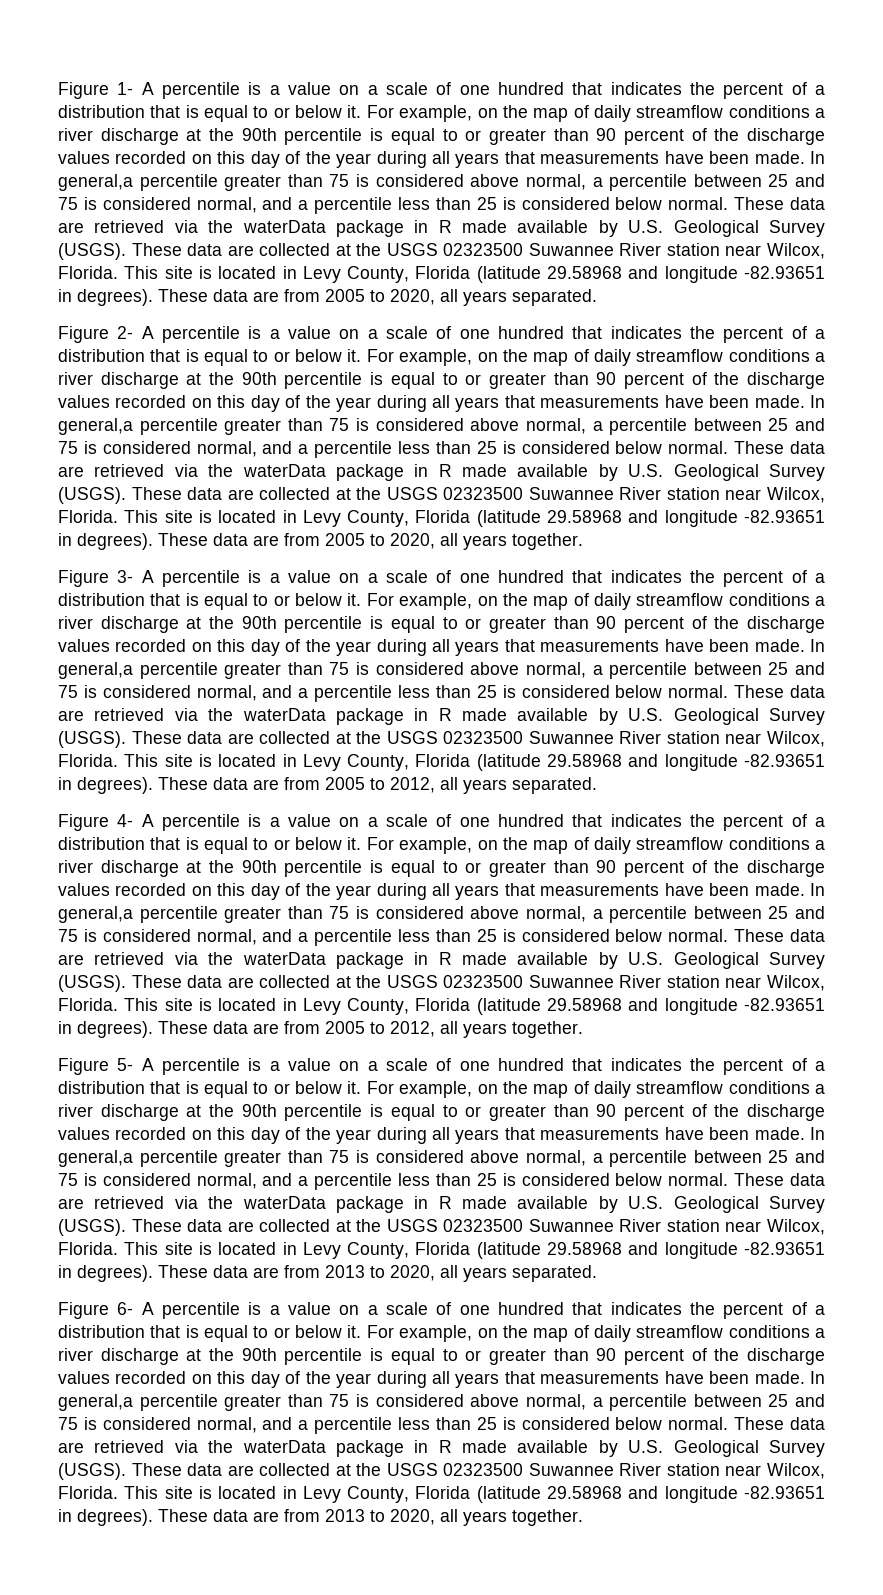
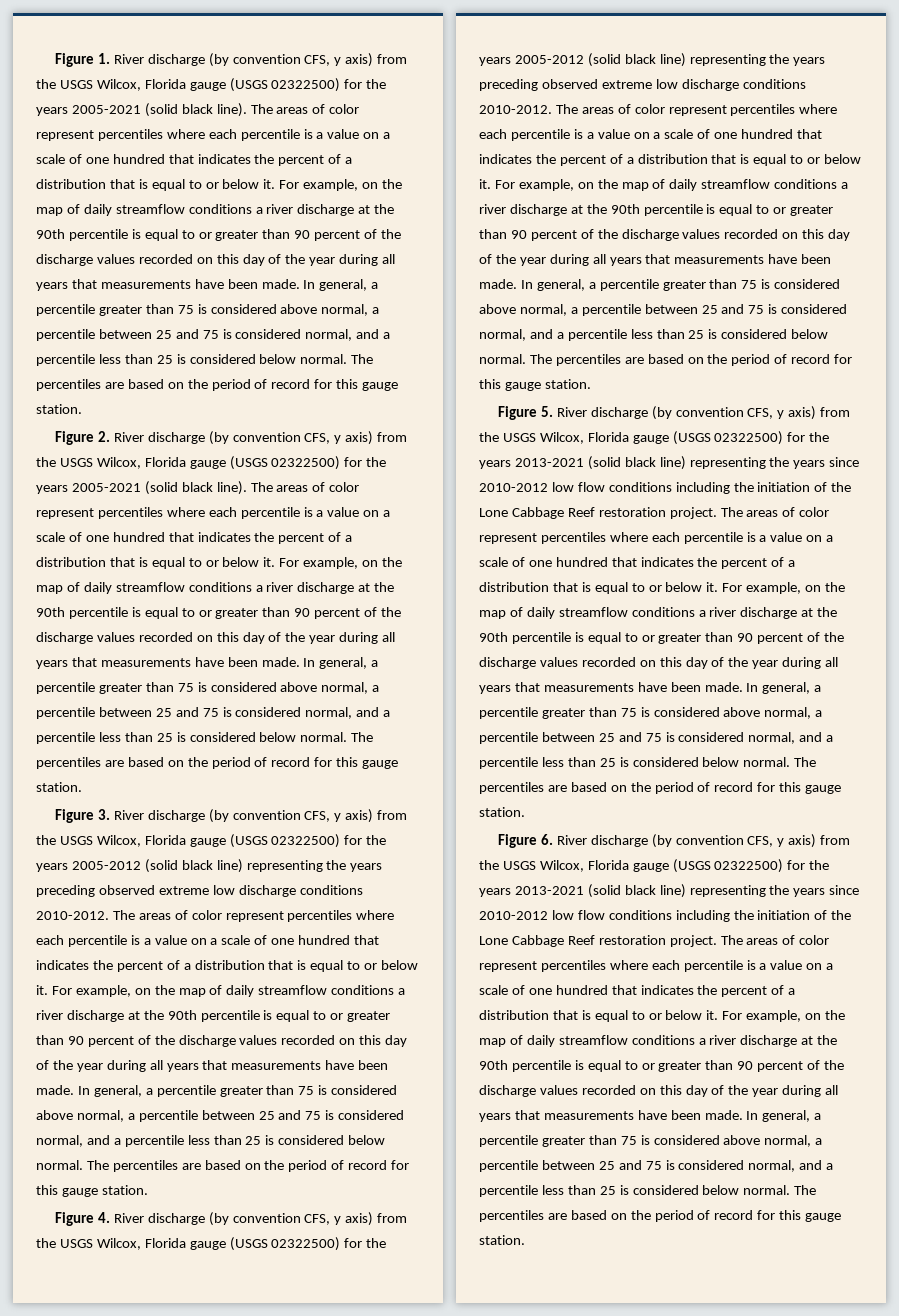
- Figure 1- A percentile is a value on a scale of one hundred that indicates the percent of a distribution that is equal to or below it. For example, on the map of daily streamflow conditions a river discharge at the 90th percentile is equal to or greater than 90 percent of the discharge values recorded on this day of the year during all years that measurements have been made. In general,a percentile greater than 75 is considered above normal, a percentile between 25 and 75 is considered normal, and a percentile less than 25 is considered below normal. These data are retrieved via the waterData package in R made available by U.S. Geological Survey (USGS). These data are collected at the USGS 02323500 Suwannee River station near Wilcox, Florida. This site is located in Levy County, Florida (latitude 29.58968 and longitude -82.93651 in degrees). These data are from 2005 to 2020, all years separated.
- Figure 2- A percentile is a value on a scale of one hundred that indicates the percent of a distribution that is equal to or below it. For example, on the map of daily streamflow conditions a river discharge at the 90th percentile is equal to or greater than 90 percent of the discharge values recorded on this day of the year during all years that measurements have been made. In general,a percentile greater than 75 is considered above normal, a percentile between 25 and 75 is considered normal, and a percentile less than 25 is considered below normal. These data are retrieved via the waterData package in R made available by U.S. Geological Survey (USGS). These data are collected at the USGS 02323500 Suwannee River station near Wilcox, Florida. This site is located in Levy County, Florida (latitude 29.58968 and longitude -82.93651 in degrees). These data are from 2005 to 2020, all years together.
- Figure 3- A percentile is a value on a scale of one hundred that indicates the percent of a distribution that is equal to or below it. For example, on the map of daily streamflow conditions a river discharge at the 90th percentile is equal to or greater than 90 percent of the discharge values recorded on this day of the year during all years that measurements have been made. In general,a percentile greater than 75 is considered above normal, a percentile between 25 and 75 is considered normal, and a percentile less than 25 is considered below normal. These data are retrieved via the waterData package in R made available by U.S. Geological Survey (USGS). These data are collected at the USGS 02323500 Suwannee River station near Wilcox, Florida. This site is located in Levy County, Florida (latitude 29.58968 and longitude -82.93651 in degrees). These data are from 2005 to 2012, all years separated.
- Figure 4- A percentile is a value on a scale of one hundred that indicates the percent of a distribution that is equal to or below it. For example, on the map of daily streamflow conditions a river discharge at the 90th percentile is equal to or greater than 90 percent of the discharge values recorded on this day of the year during all years that measurements have been made. In general,a percentile greater than 75 is considered above normal, a percentile between 25 and 75 is considered normal, and a percentile less than 25 is considered below normal. These data are retrieved via the waterData package in R made available by U.S. Geological Survey (USGS). These data are collected at the USGS 02323500 Suwannee River station near Wilcox, Florida. This site is located in Levy County, Florida (latitude 29.58968 and longitude -82.93651 in degrees). These data are from 2005 to 2012, all years together.
- Figure 5- A percentile is a value on a scale of one hundred that indicates the percent of a distribution that is equal to or below it. For example, on the map of daily streamflow conditions a river discharge at the 90th percentile is equal to or greater than 90 percent of the discharge values recorded on this day of the year during all years that measurements have been made. In general,a percentile greater than 75 is considered above normal, a percentile between 25 and 75 is considered normal, and a percentile less than 25 is considered below normal. These data are retrieved via the waterData package in R made available by U.S. Geological Survey (USGS). These data are collected at the USGS 02323500 Suwannee River station near Wilcox, Florida. This site is located in Levy County, Florida (latitude 29.58968 and longitude -82.93651 in degrees). These data are from 2013 to 2020, all years separated.
- Figure 6- A percentile is a value on a scale of one hundred that indicates the percent of a distribution that is equal to or below it. For example, on the map of daily streamflow conditions a river discharge at the 90th percentile is equal to or greater than 90 percent of the discharge values recorded on this day of the year during all years that measurements have been made. In general,a percentile greater than 75 is considered above normal, a percentile between 25 and 75 is considered normal, and a percentile less than 25 is considered below normal. These data are retrieved via the waterData package in R made available by U.S. Geological Survey (USGS). These data are collected at the USGS 02323500 Suwannee River station near Wilcox, Florida. This site is located in Levy County, Florida (latitude 29.58968 and longitude -82.93651 in degrees). These data are from 2013 to 2020, all years together.
+ Figure 1. River discharge (by convention CFS, y axis) from the USGS Wilcox, Florida gauge (USGS 02322500) for the years 2005-2021 (solid black line). The areas of color represent percentiles where each percentile is a value on a scale of one hundred that indicates the percent of a distribution that is equal to or below it. For example, on the map of daily streamflow conditions a river discharge at the 90th percentile is equal to or greater than 90 percent of the discharge values recorded on this day of the year during all years that measurements have been made. In general, a percentile greater than 75 is considered above normal, a percentile between 25 and 75 is considered normal, and a percentile less than 25 is considered below normal. The percentiles are based on the period of record for this gauge station.
+ Figure 2. River discharge (by convention CFS, y axis) from the USGS Wilcox, Florida gauge (USGS 02322500) for the years 2005-2021 (solid black line). The areas of color represent percentiles where each percentile is a value on a scale of one hundred that indicates the percent of a distribution that is equal to or below it. For example, on the map of daily streamflow conditions a river discharge at the 90th percentile is equal to or greater than 90 percent of the discharge values recorded on this day of the year during all years that measurements have been made. In general, a percentile greater than 75 is considered above normal, a percentile between 25 and 75 is considered normal, and a percentile less than 25 is considered below normal. The percentiles are based on the period of record for this gauge station.
+ Figure 3. River discharge (by convention CFS, y axis) from the USGS Wilcox, Florida gauge (USGS 02322500) for the years 2005-2012 (solid black line) representing the years preceding observed extreme low discharge conditions 2010-2012. The areas of color represent percentiles where each percentile is a value on a scale of one hundred that indicates the percent of a distribution that is equal to or below it. For example, on the map of daily streamflow conditions a river discharge at the 90th percentile is equal to or greater than 90 percent of the discharge values recorded on this day of the year during all years that measurements have been made. In general, a percentile greater than 75 is considered above normal, a percentile between 25 and 75 is considered normal, and a percentile less than 25 is considered below normal. The percentiles are based on the period of record for this gauge station.
+ Figure 4. River discharge (by convention CFS, y axis) from the USGS Wilcox, Florida gauge (USGS 02322500) for the years 2005-2012 (solid black line) representing the years preceding observed extreme low discharge conditions 2010-2012. The areas of color represent percentiles where each percentile is a value on a scale of one hundred that indicates the percent of a distribution that is equal to or below it. For example, on the map of daily streamflow conditions a river discharge at the 90th percentile is equal to or greater than 90 percent of the discharge values recorded on this day of the year during all years that measurements have been made. In general, a percentile greater than 75 is considered above normal, a percentile between 25 and 75 is considered normal, and a percentile less than 25 is considered below normal. The percentiles are based on the period of record for this gauge station.
+ Figure 5. River discharge (by convention CFS, y axis) from the USGS Wilcox, Florida gauge (USGS 02322500) for the years 2013-2021 (solid black line) representing the years since 2010-2012 low flow conditions including the initiation of the Lone Cabbage Reef restoration project. The areas of color represent percentiles where each percentile is a value on a scale of one hundred that indicates the percent of a distribution that is equal to or below it. For example, on the map of daily streamflow conditions a river discharge at the 90th percentile is equal to or greater than 90 percent of the discharge values recorded on this day of the year during all years that measurements have been made. In general, a percentile greater than 75 is considered above normal, a percentile between 25 and 75 is considered normal, and a percentile less than 25 is considered below normal. The percentiles are based on the period of record for this gauge station.
+ Figure 6. River discharge (by convention CFS, y axis) from the USGS Wilcox, Florida gauge (USGS 02322500) for the years 2013-2021 (solid black line) representing the years since 2010-2012 low flow conditions including the initiation of the Lone Cabbage Reef restoration project. The areas of color represent percentiles where each percentile is a value on a scale of one hundred that indicates the percent of a distribution that is equal to or below it. For example, on the map of daily streamflow conditions a river discharge at the 90th percentile is equal to or greater than 90 percent of the discharge values recorded on this day of the year during all years that measurements have been made. In general, a percentile greater than 75 is considered above normal, a percentile between 25 and 75 is considered normal, and a percentile less than 25 is considered below normal. The percentiles are based on the period of record for this gauge station.

